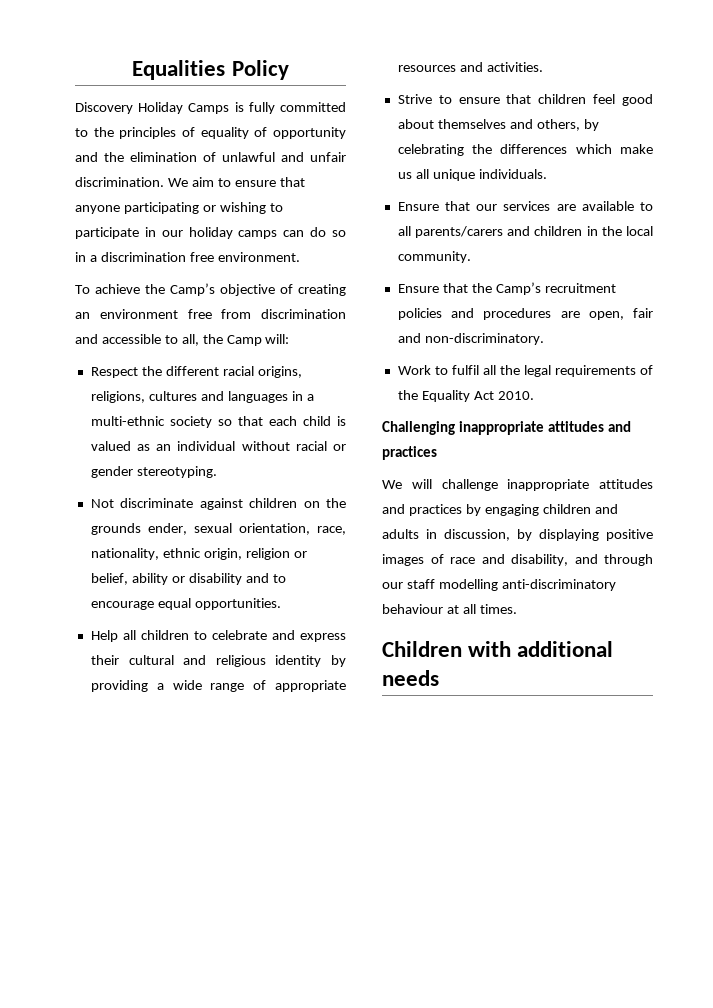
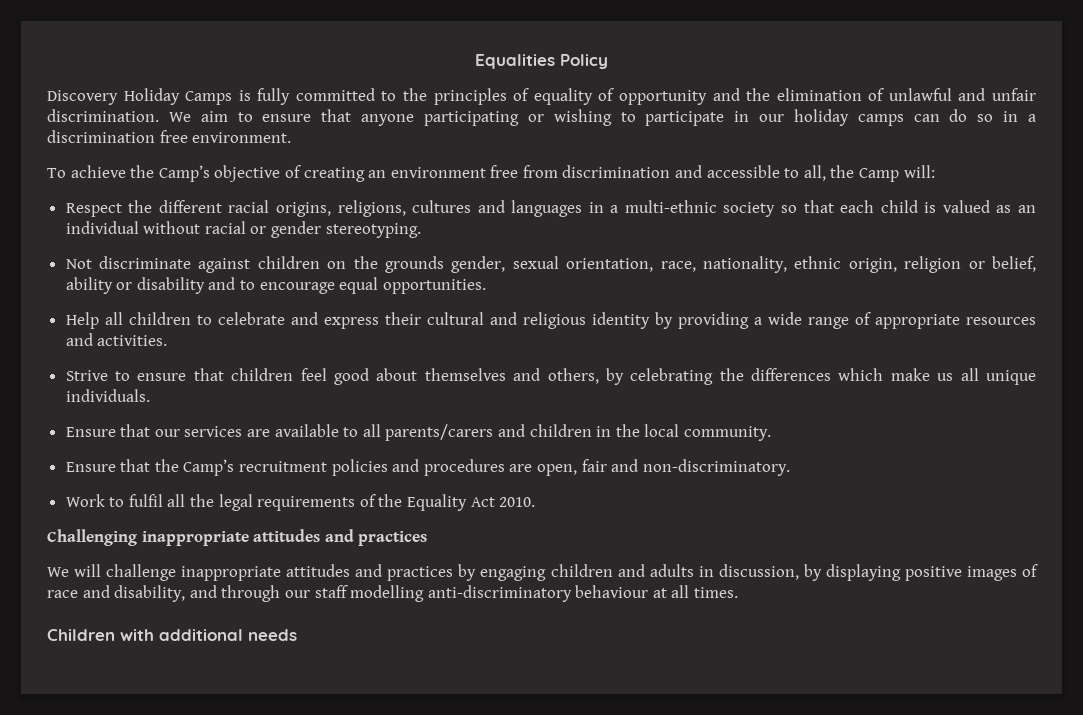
- Not discriminate against children on the grounds ender, sexual orientation, race, nationality, ethnic origin, religion or belief, ability or disability and to encourage equal opportunities.
+ Not discriminate against children on the grounds gender, sexual orientation, race, nationality, ethnic origin, religion or belief, ability or disability and to encourage equal opportunities.

